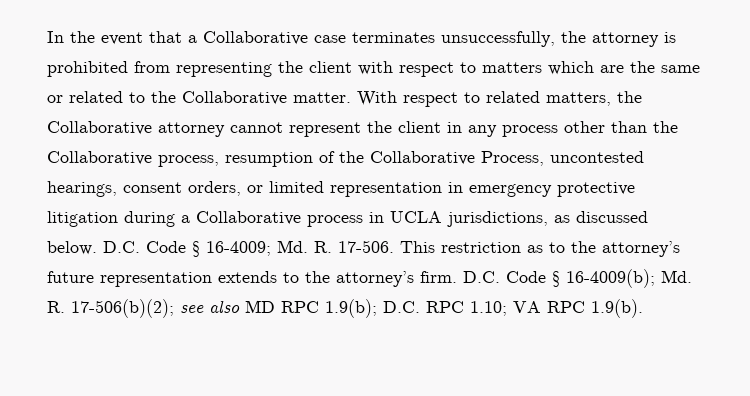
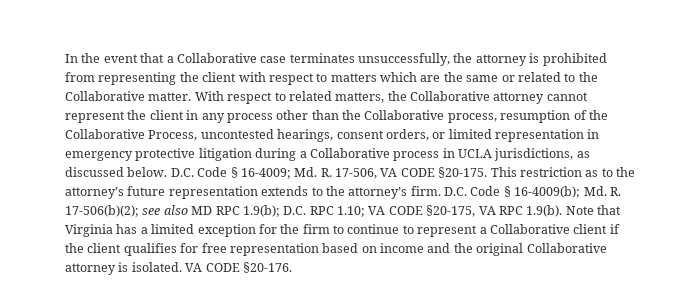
- D.C. Code § 16-4009; Md. R. 17-506.
+ D.C. Code § 16-4009; Md. R. 17-506, VA CODE §20-175.
- D.C. Code § 16-4009(b); Md. R. 17-506(b)(2); see also MD RPC 1.9(b); D.C. RPC 1.10; VA RPC 1.9(b).
+ D.C. Code § 16-4009(b); Md. R. 17-506(b)(2); see also MD RPC 1.9(b); D.C. RPC 1.10; VA CODE §20-175, VA RPC 1.9(b). Note that Virginia has a limited exception for the firm to continue to represent a Collaborative client if the client qualifies for free representation based on income and the original Collaborative attorney is isolated. VA CODE §20-176.

